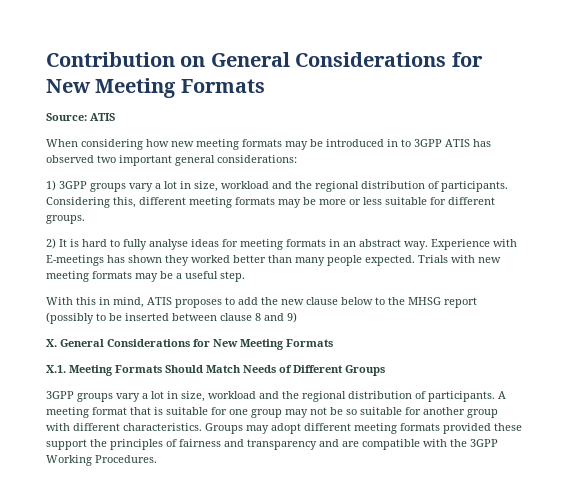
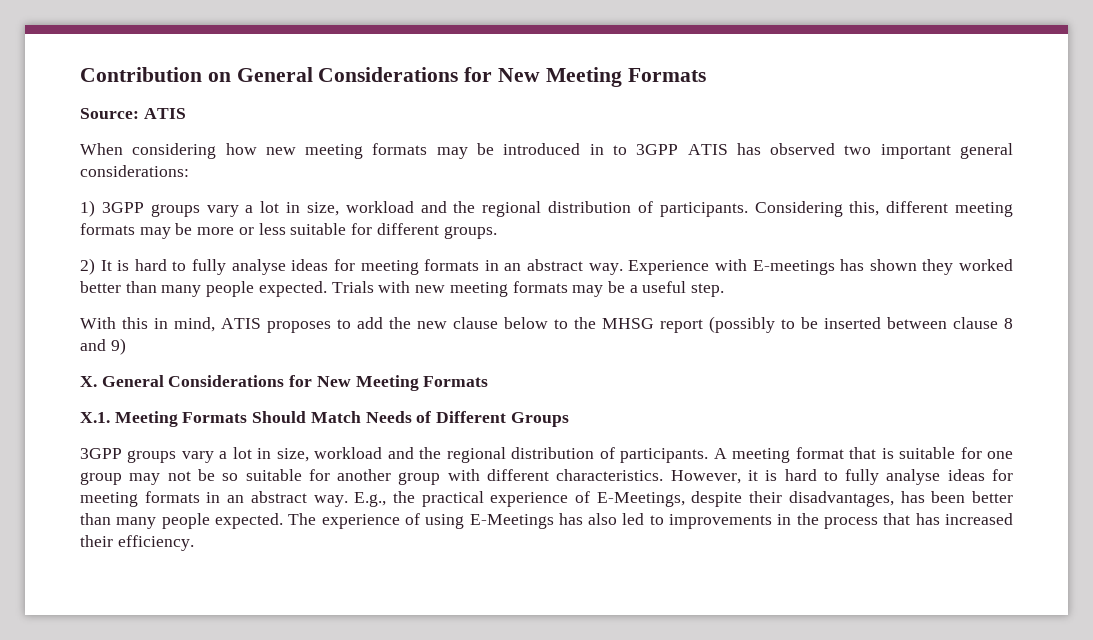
- Groups may adopt different meeting formats provided these support the principles of fairness and transparency and are compatible with the 3GPP Working Procedures.
+ However, it is hard to fully analyse ideas for meeting formats in an abstract way. E.g., the practical experience of E-Meetings, despite their disadvantages, has been better than many people expected. The experience of using E-Meetings has also led to improvements in the process that has increased their efficiency.

